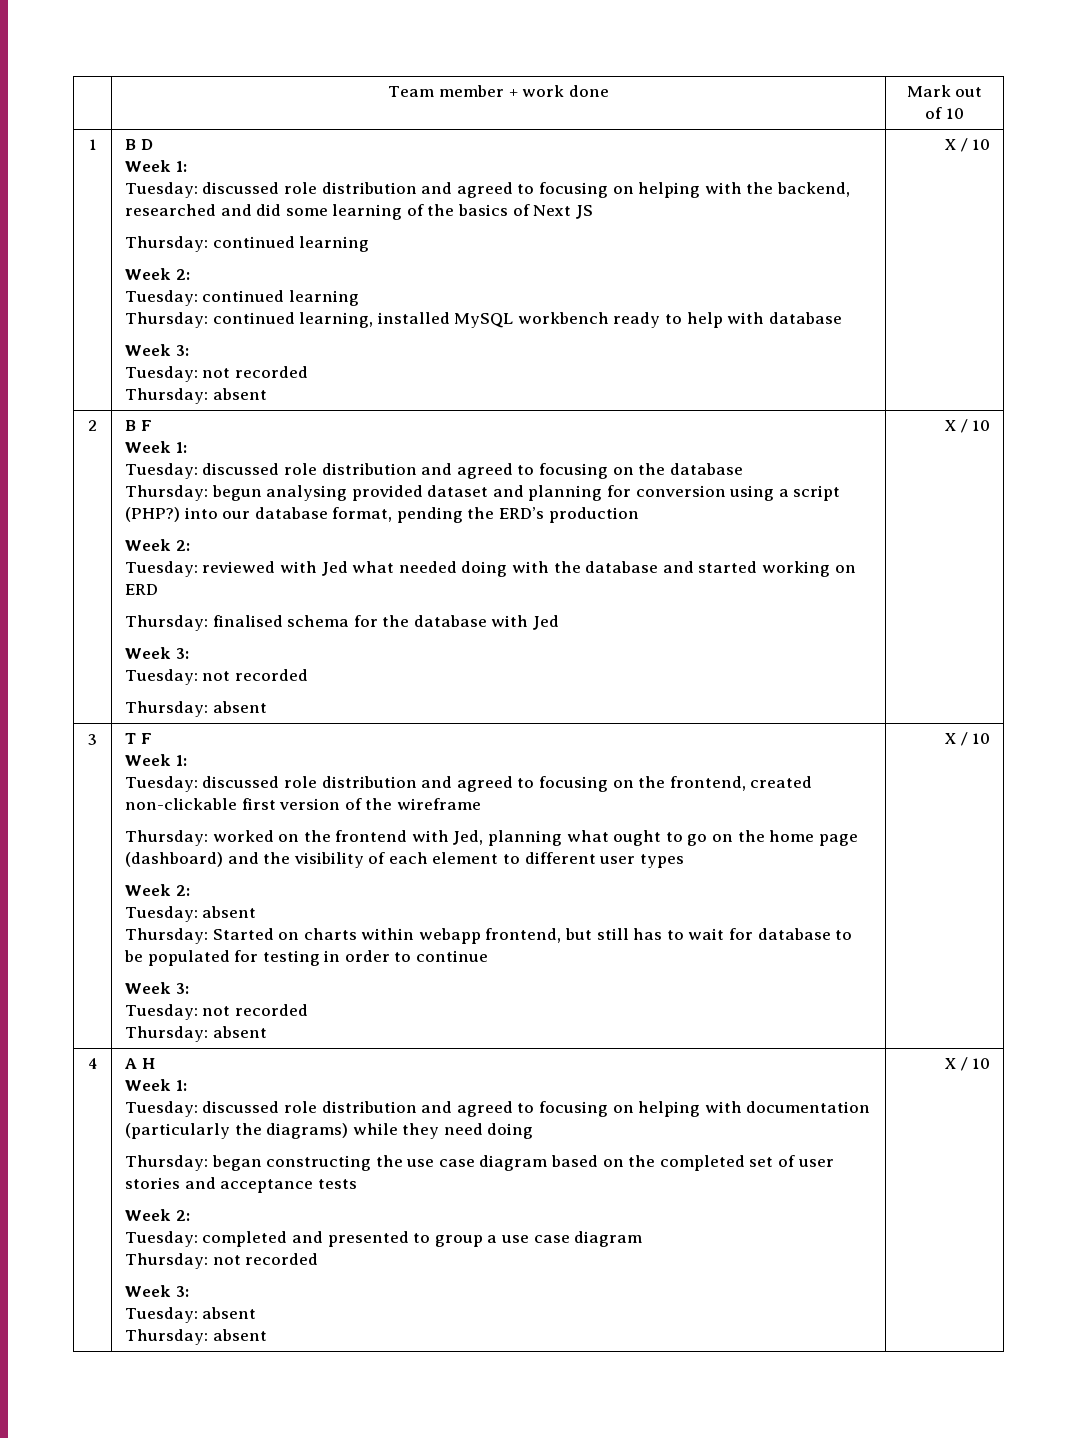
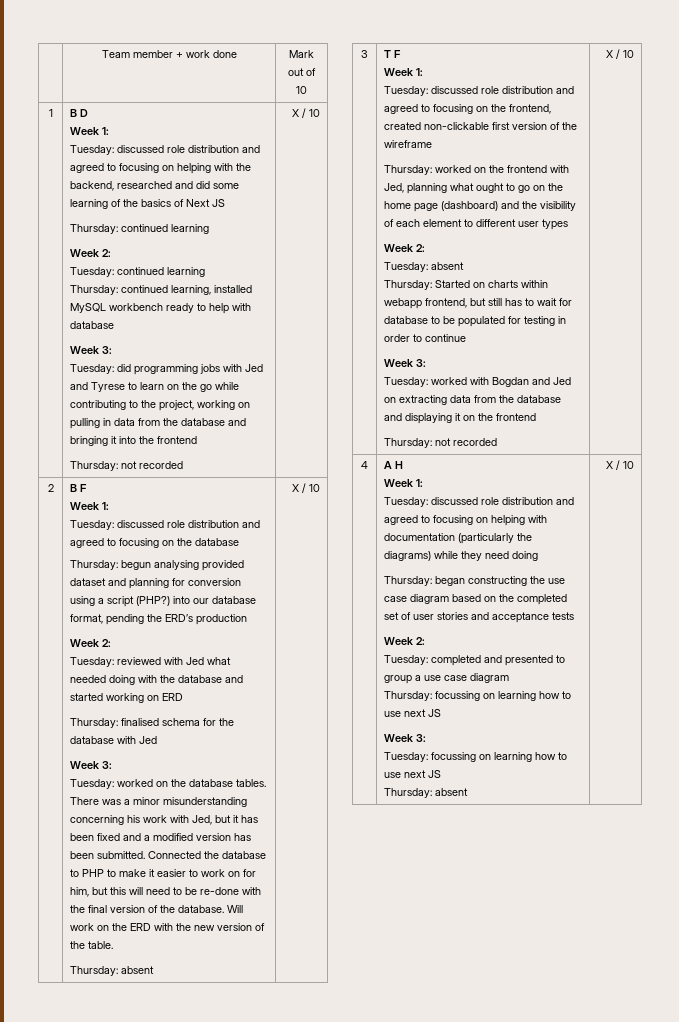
  Thursday: continued learning, installed MySQL workbench ready to help with database
  Week 3:
- Tuesday: not recorded
- Thursday: absent
+ Tuesday: did programming jobs with Jed and Tyrese to learn on the go while contributing to the project, working on pulling in data from the database and bringing it into the frontend
+ Thursday: not recorded
  Thursday: finalised schema for the database with Jed
  Week 3:
- Tuesday: not recorded
+ Tuesday: worked on the database tables. There was a minor misunderstanding concerning his work with Jed, but it has been fixed and a modified version has been submitted. Connected the database to PHP to make it easier to work on for him, but this will need to be re-done with the final version of the database. Will work on the ERD with the new version of the table.
  Thursday: Started on charts within webapp frontend, but still has to wait for database to be populated for testing in order to continue
  Week 3:
- Tuesday: not recorded
- Thursday: absent
+ Tuesday: worked with Bogdan and Jed on extracting data from the database and displaying it on the frontend
+ Thursday: not recorded
- Thursday: not recorded
+ Thursday: focussing on learning how to use next JS
  Week 3:
- Tuesday: absent
+ Tuesday: focussing on learning how to use next JS

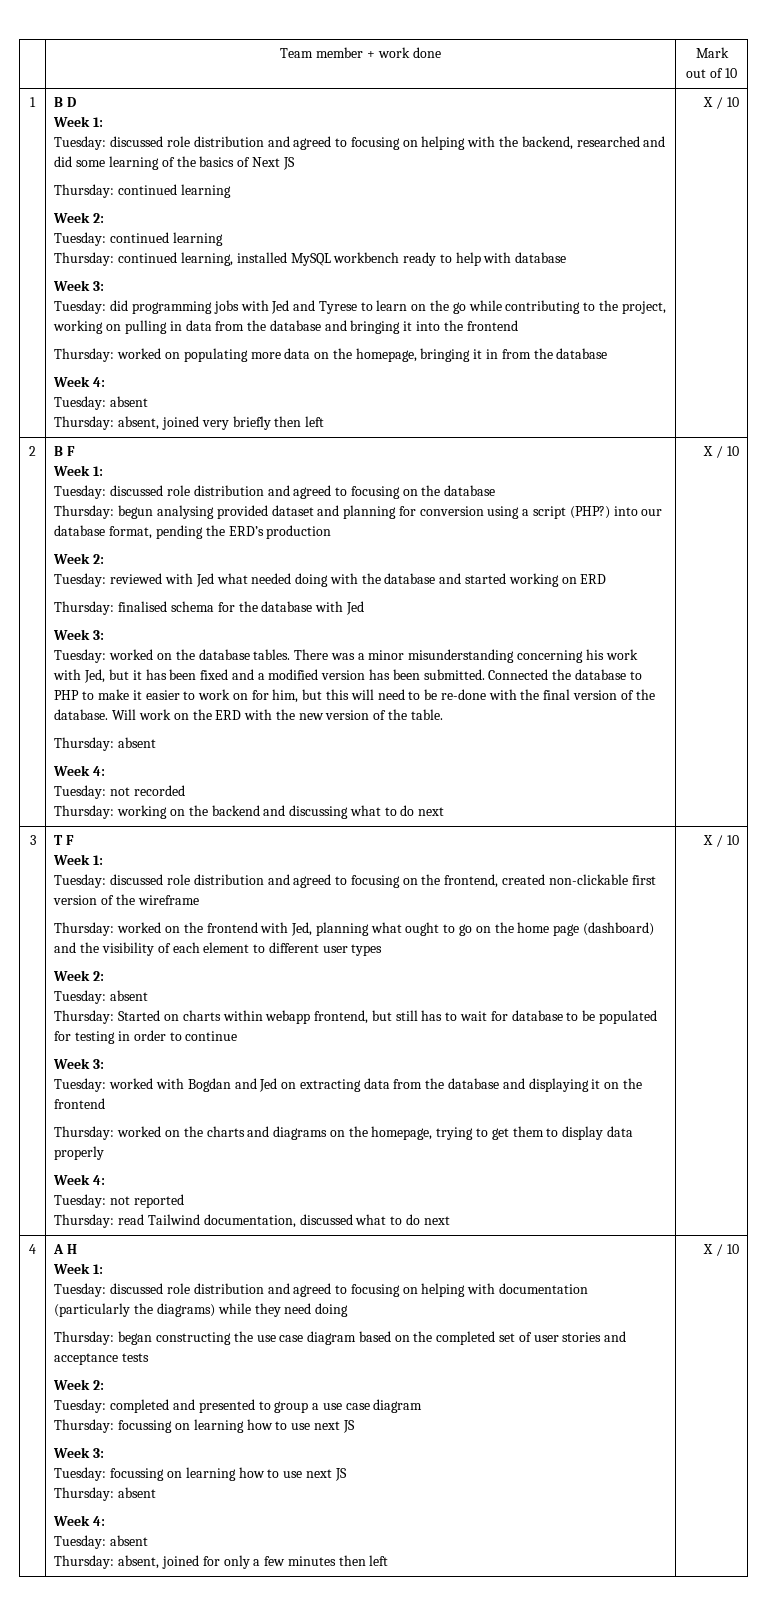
  Tuesday: did programming jobs with Jed and Tyrese to learn on the go while contributing to the project, working on pulling in data from the database and bringing it into the frontend
- Thursday: not recorded
+ Thursday: worked on populating more data on the homepage, bringing it in from the database
+ Week 4:
+ Tuesday: absent
+ Thursday: absent, joined very briefly then left
  Will work on the ERD with the new version of the table.
  Thursday: absent
+ Week 4:
+ Tuesday: not recorded
+ Thursday: working on the backend and discussing what to do next
  Tuesday: worked with Bogdan and Jed on extracting data from the database and displaying it on the frontend
- Thursday: not recorded
+ Thursday: worked on the charts and diagrams on the homepage, trying to get them to display data properly
+ Week 4:
+ Tuesday: not reported
+ Thursday: read Tailwind documentation, discussed what to do next
  Tuesday: focussing on learning how to use next JS
  Thursday: absent
+ Week 4:
+ Tuesday: absent
+ Thursday: absent, joined for only a few minutes then left

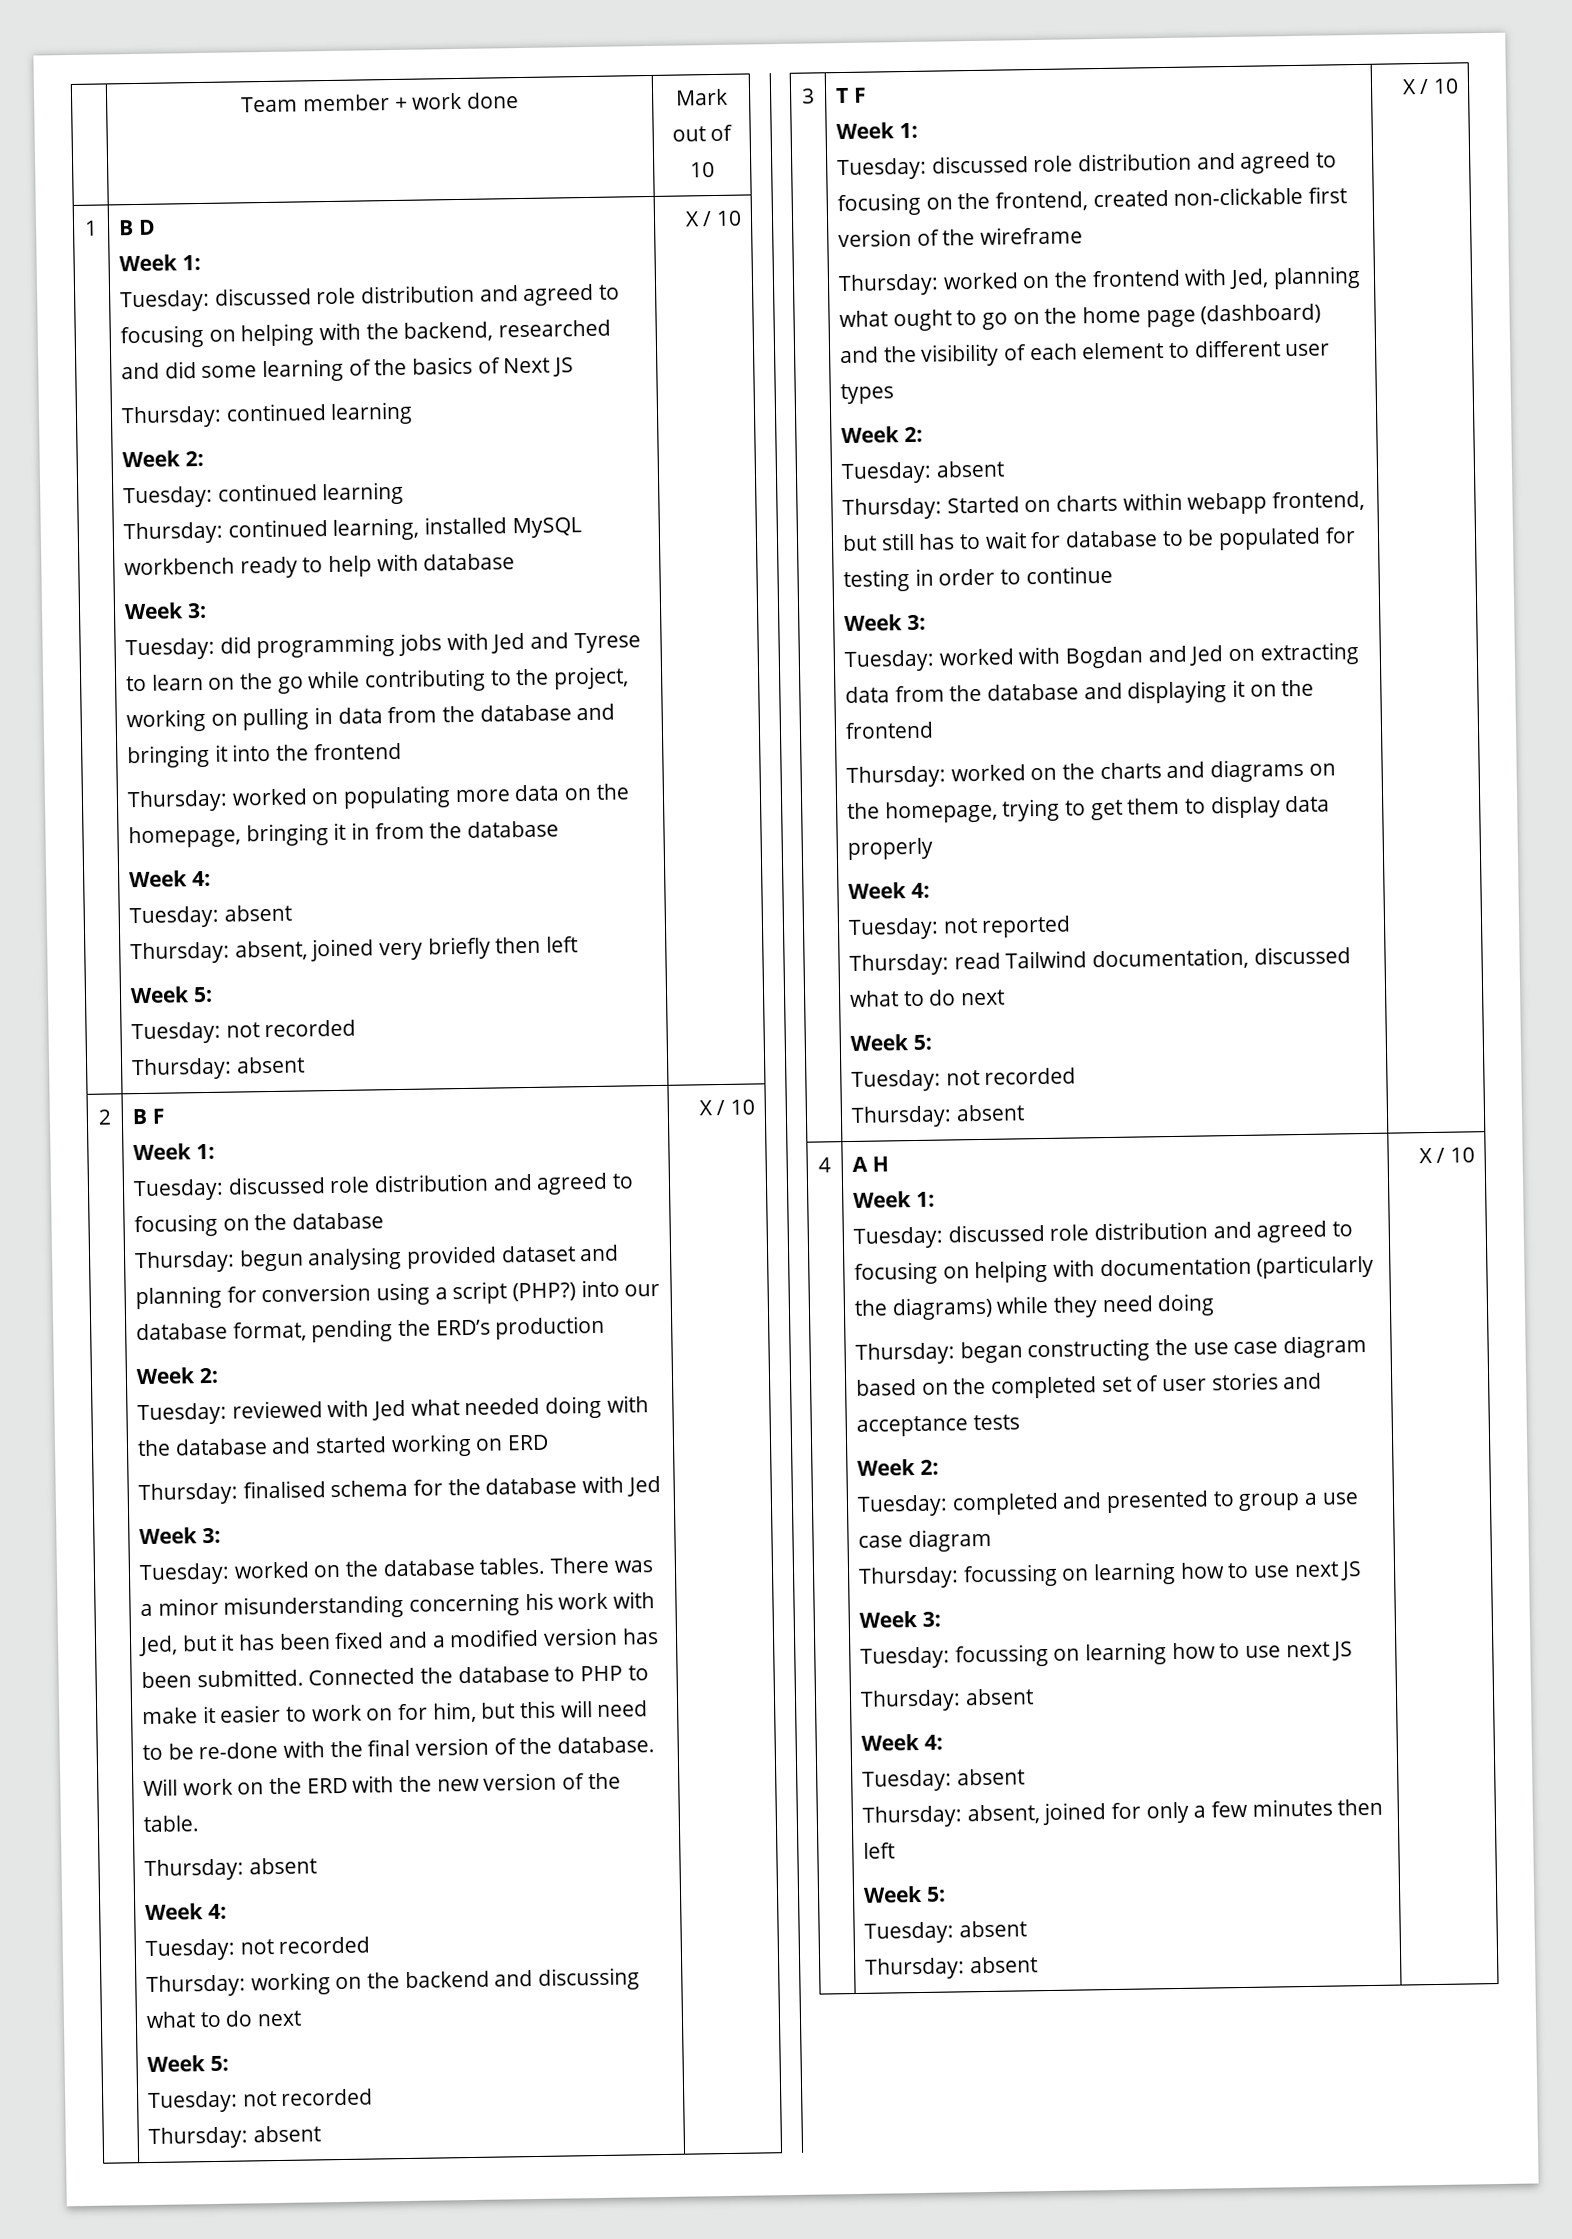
  Thursday: absent, joined very briefly then left
+ Week 5:
+ Tuesday: not recorded
+ Thursday: absent
  Thursday: working on the backend and discussing what to do next
+ Week 5:
+ Tuesday: not recorded
+ Thursday: absent
  Thursday: read Tailwind documentation, discussed what to do next
+ Week 5:
+ Tuesday: not recorded
+ Thursday: absent
  Thursday: absent, joined for only a few minutes then left
+ Week 5:
+ Tuesday: absent
+ Thursday: absent

